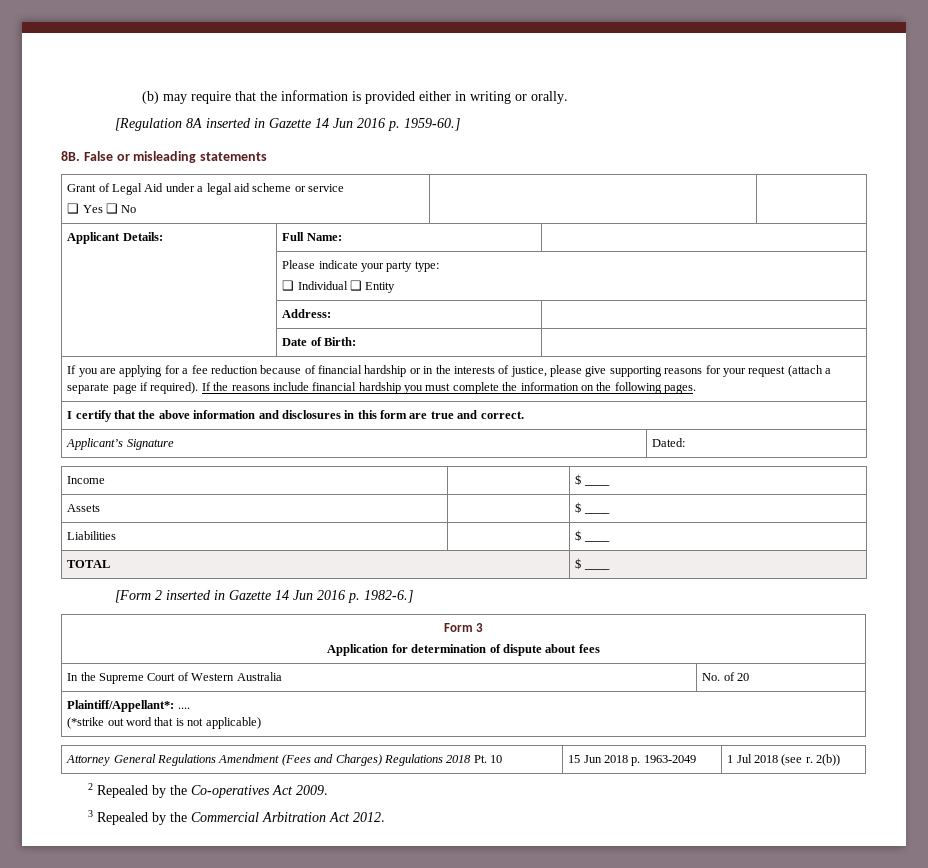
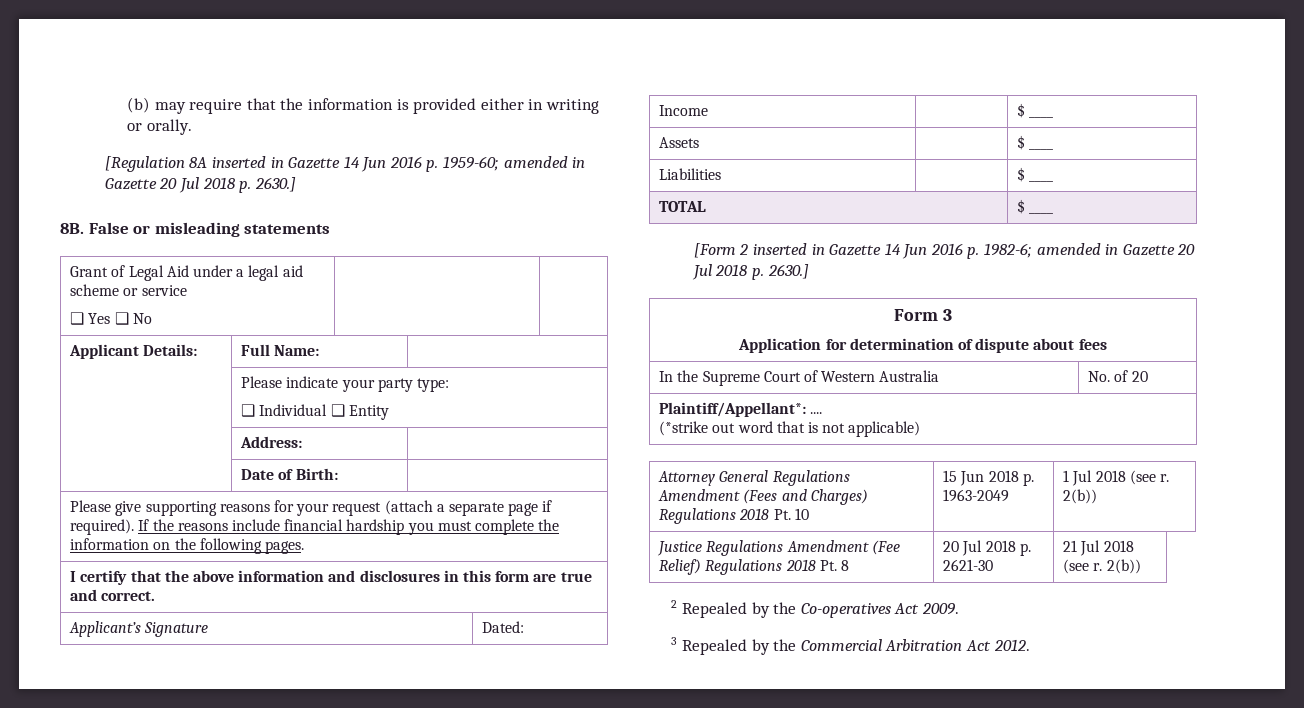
- [Regulation 8A inserted in Gazette 14 Jun 2016 p. 1959-60.]
+ [Regulation 8A inserted in Gazette 14 Jun 2016 p. 1959-60; amended in Gazette 20 Jul 2018 p. 2630.]
- If you are applying for a fee reduction because of financial hardship or in the interests of justice, please give supporting reasons for your request (attach a separate page if required).
+ Please give supporting reasons for your request (attach a separate page if required).
- [Form 2 inserted in Gazette 14 Jun 2016 p. 1982-6.]
+ [Form 2 inserted in Gazette 14 Jun 2016 p. 1982-6; amended in Gazette 20 Jul 2018 p. 2630.]
+ Justice Regulations Amendment (Fee Relief) Regulations 2018 Pt. 8 | 20 Jul 2018 p. 2621-30 | 21 Jul 2018 (see r. 2(b))

